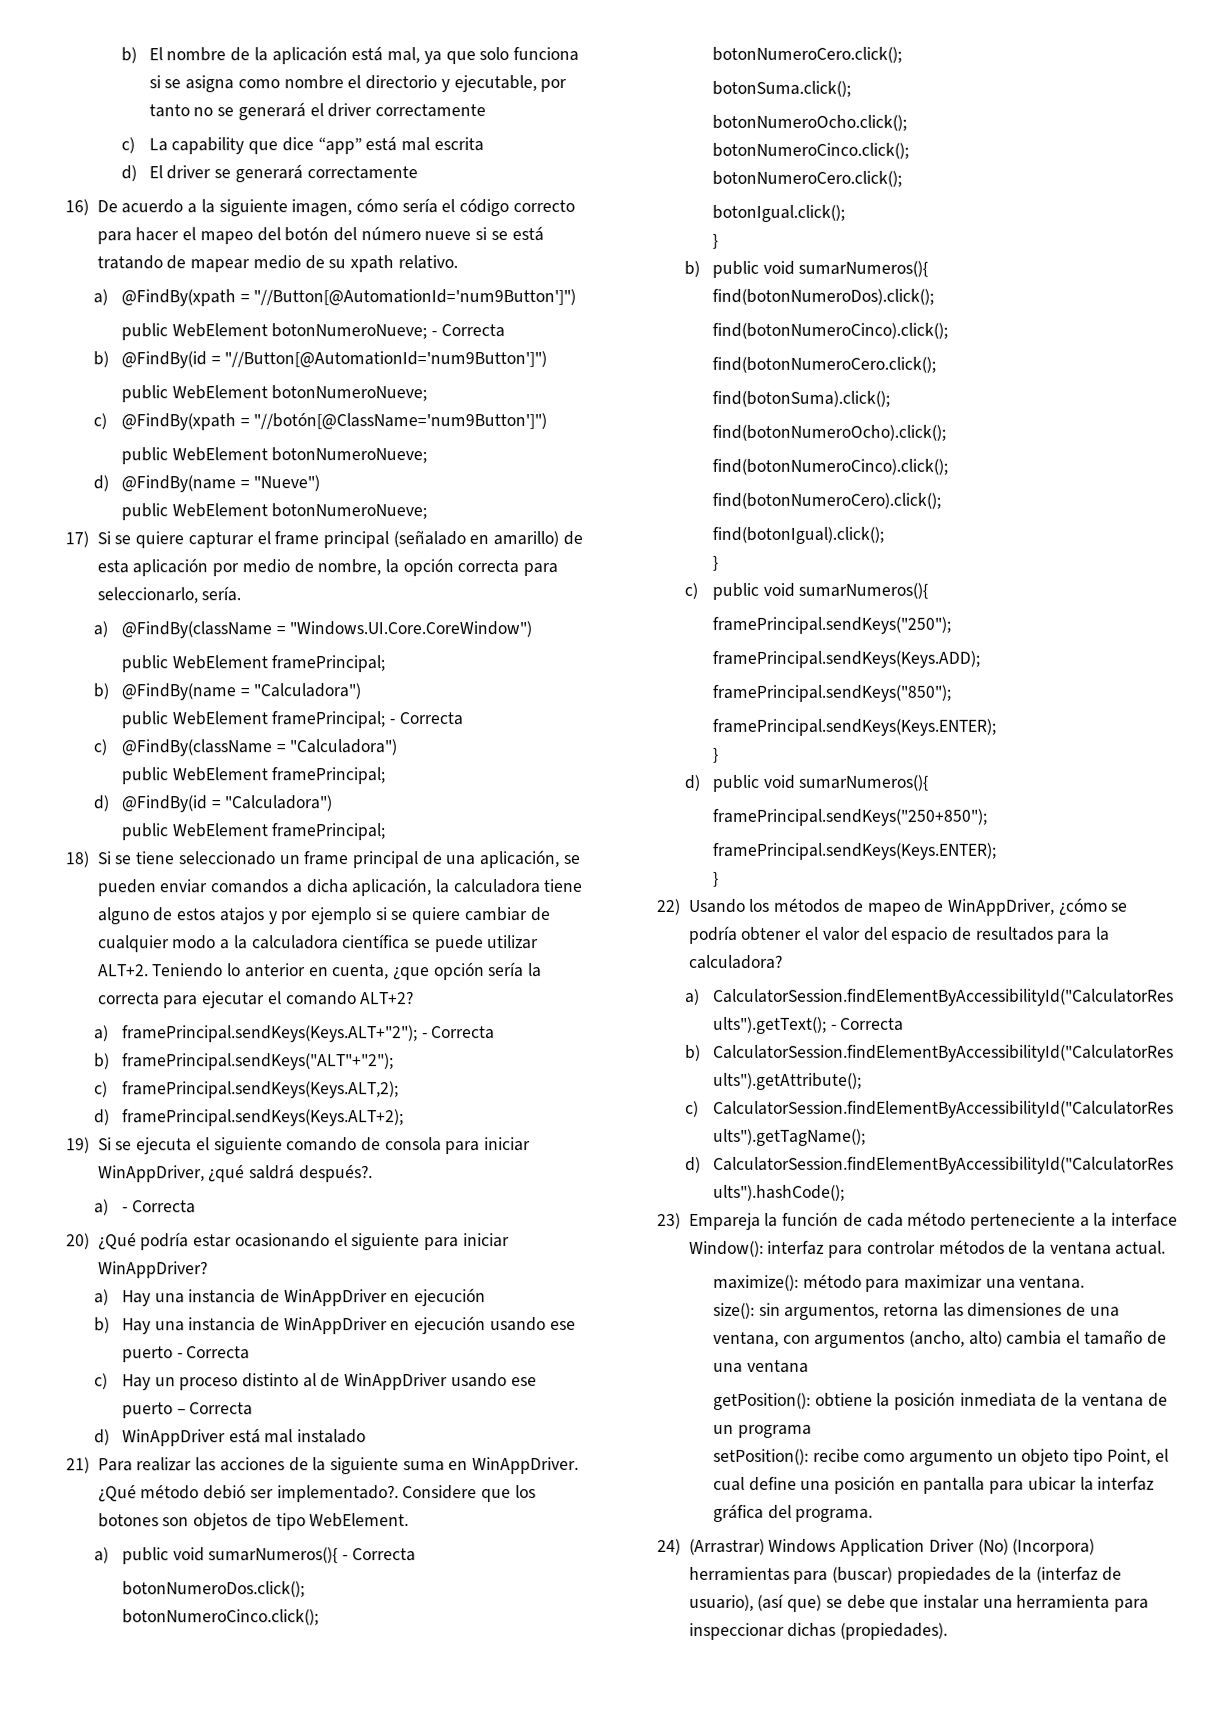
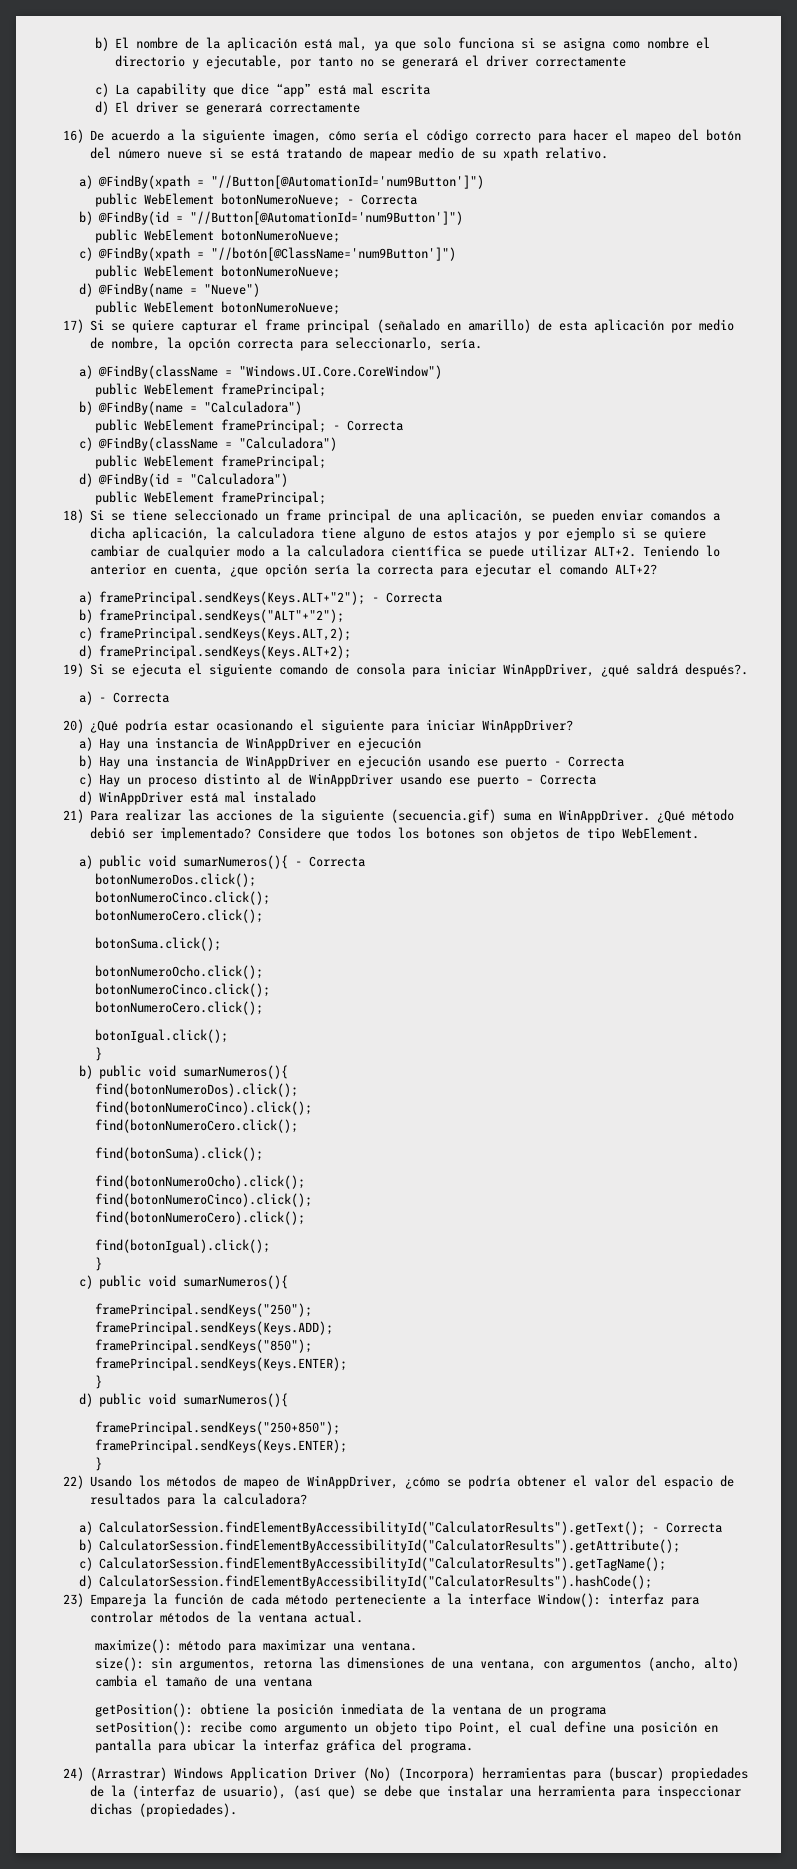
- 21) Para realizar las acciones de la siguiente suma en WinAppDriver.
+ 21) Para realizar las acciones de la siguiente (secuencia.gif) suma en WinAppDriver.
- ¿Qué método debió ser implementado?.
+ ¿Qué método debió ser implementado?
- Considere que los botones son objetos de tipo WebElement.
+ Considere que todos los botones son objetos de tipo WebElement.

